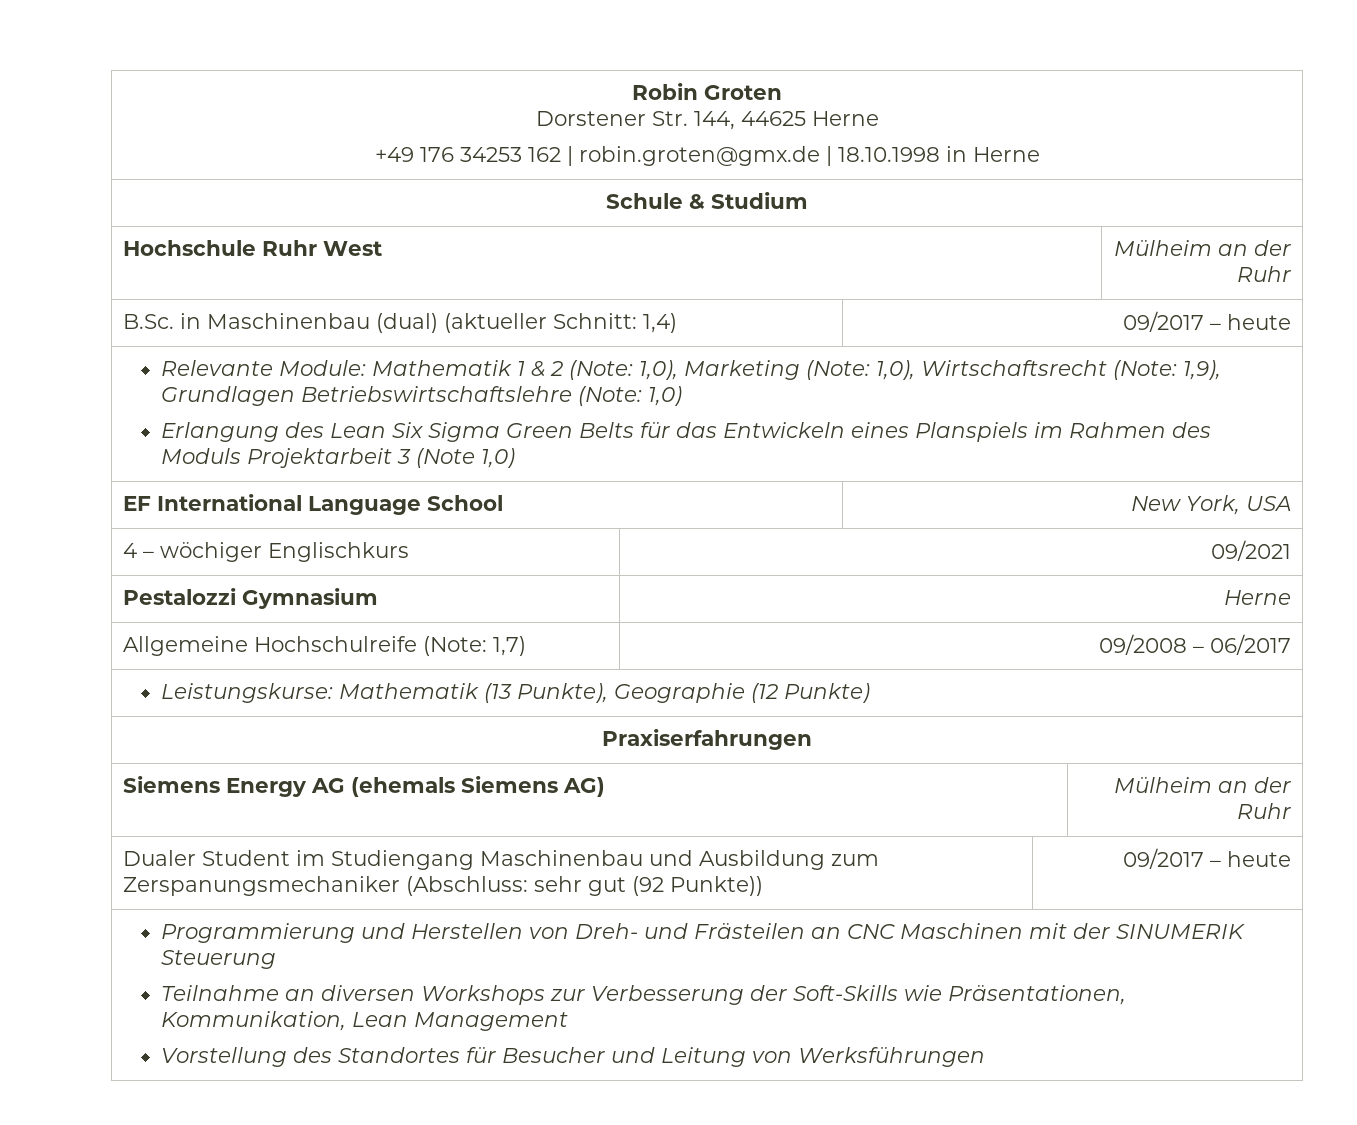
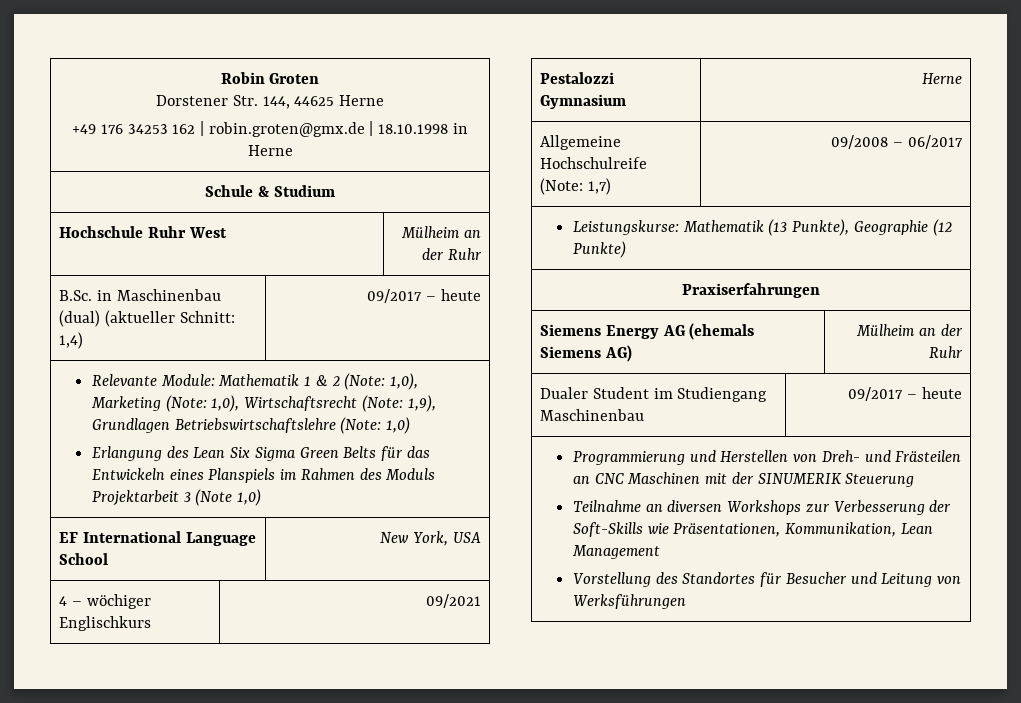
- Dualer Student im Studiengang Maschinenbau und Ausbildung zum Zerspanungsmechaniker (Abschluss: sehr gut (92 Punkte)) | 09/2017 – heute
+ Dualer Student im Studiengang Maschinenbau | 09/2017 – heute

